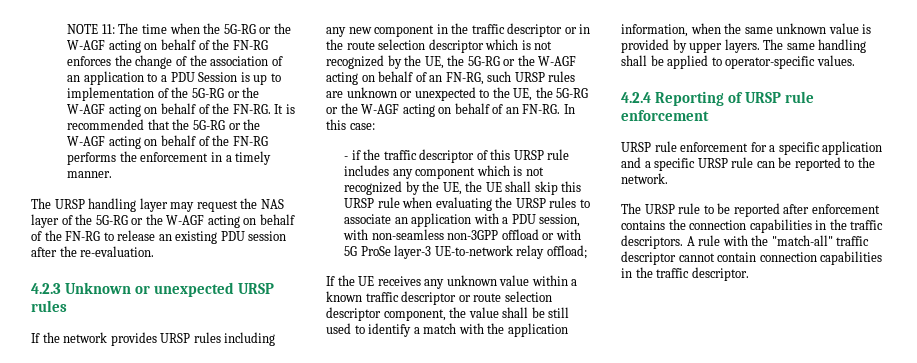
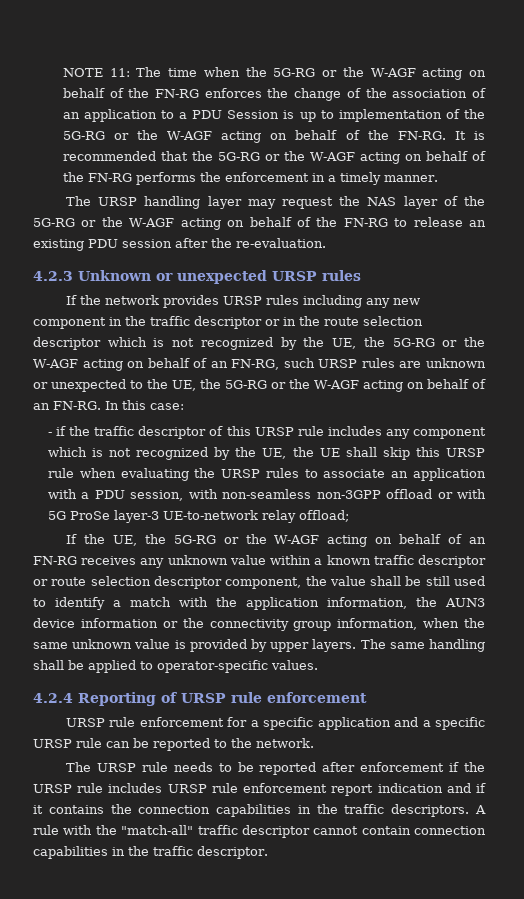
- If the UE receives any unknown value within a known traffic descriptor or route selection descriptor component, the value shall be still used to identify a match with the application information, when the same unknown value is provided by upper layers.
+ If the UE, the 5G-RG or the W-AGF acting on behalf of an FN-RG receives any unknown value within a known traffic descriptor or route selection descriptor component, the value shall be still used to identify a match with the application information, the AUN3 device information or the connectivity group information, when the same unknown value is provided by upper layers.
- The URSP rule to be reported after enforcement contains the connection capabilities in the traffic descriptors.
+ The URSP rule needs to be reported after enforcement if the URSP rule includes URSP rule enforcement report indication and if it contains the connection capabilities in the traffic descriptors.

